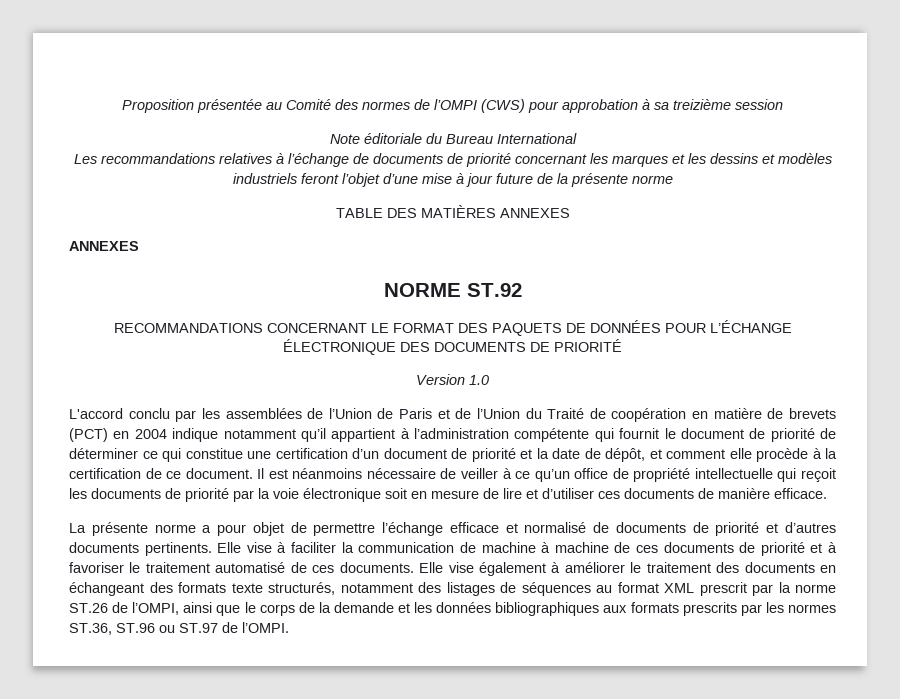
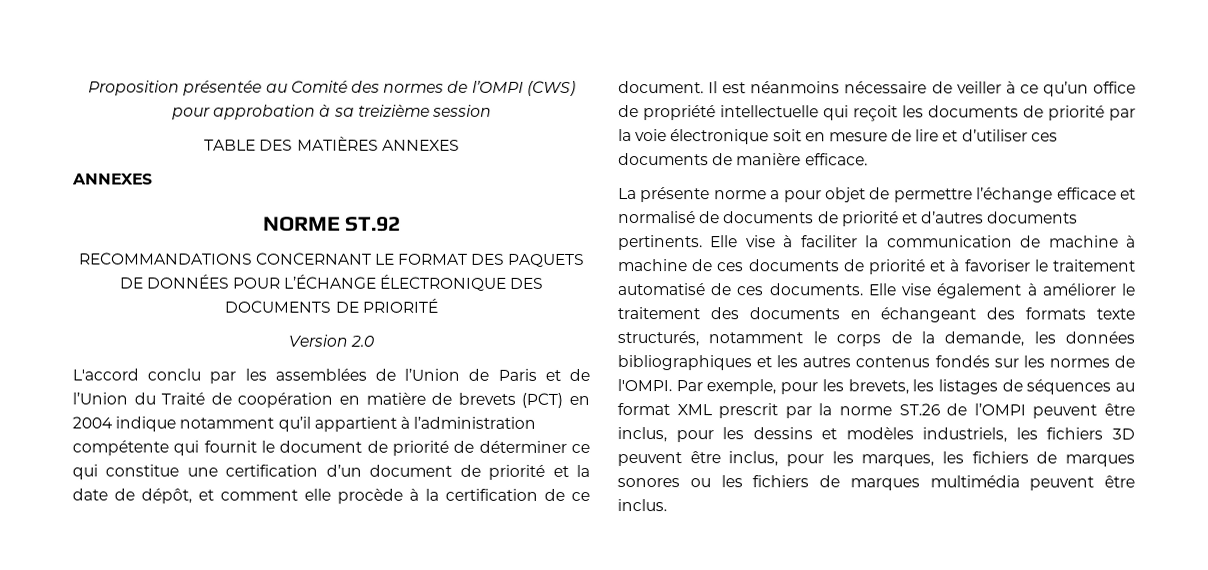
- Note éditoriale du Bureau International
- Les recommandations relatives à l’échange de documents de priorité concernant les marques et les dessins et modèles industriels feront l’objet d’une mise à jour future de la présente norme
- Version 1.0
+ Version 2.0
- Elle vise également à améliorer le traitement des documents en échangeant des formats texte structurés, notamment des listages de séquences au format XML prescrit par la norme ST.26 de l’OMPI, ainsi que le corps de la demande et les données bibliographiques aux formats prescrits par les normes ST.36, ST.96 ou ST.97 de l’OMPI.
+ Elle vise également à améliorer le traitement des documents en échangeant des formats texte structurés, notamment le corps de la demande, les données bibliographiques et les autres contenus fondés sur les normes de l'OMPI. Par exemple, pour les brevets, les listages de séquences au format XML prescrit par la norme ST.26 de l’OMPI peuvent être inclus, pour les dessins et modèles industriels, les fichiers 3D peuvent être inclus, pour les marques, les fichiers de marques sonores ou les fichiers de marques multimédia peuvent être inclus.

